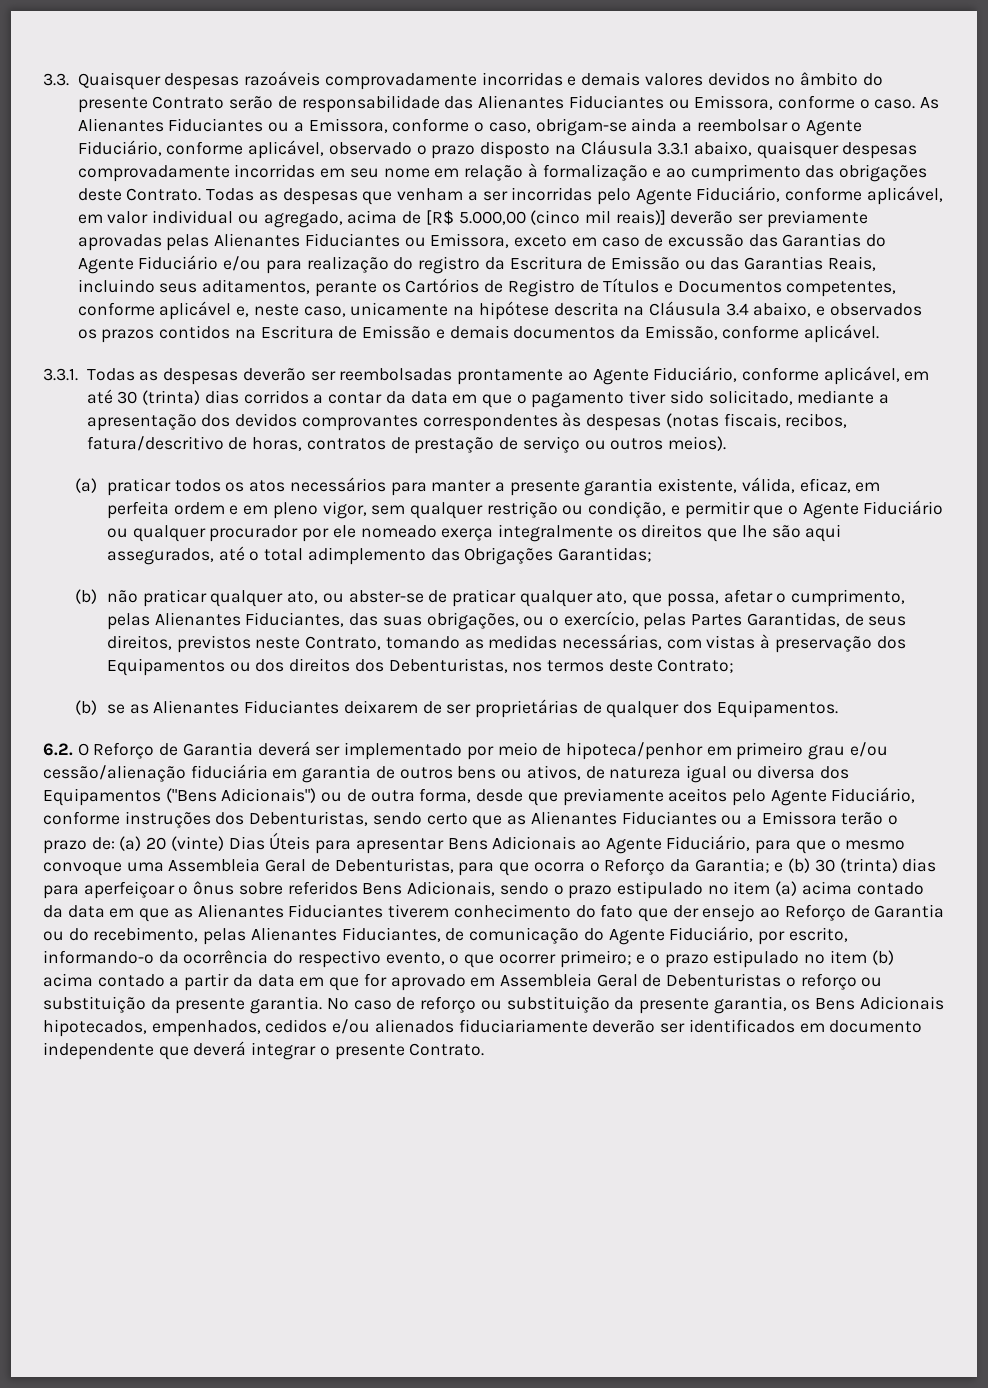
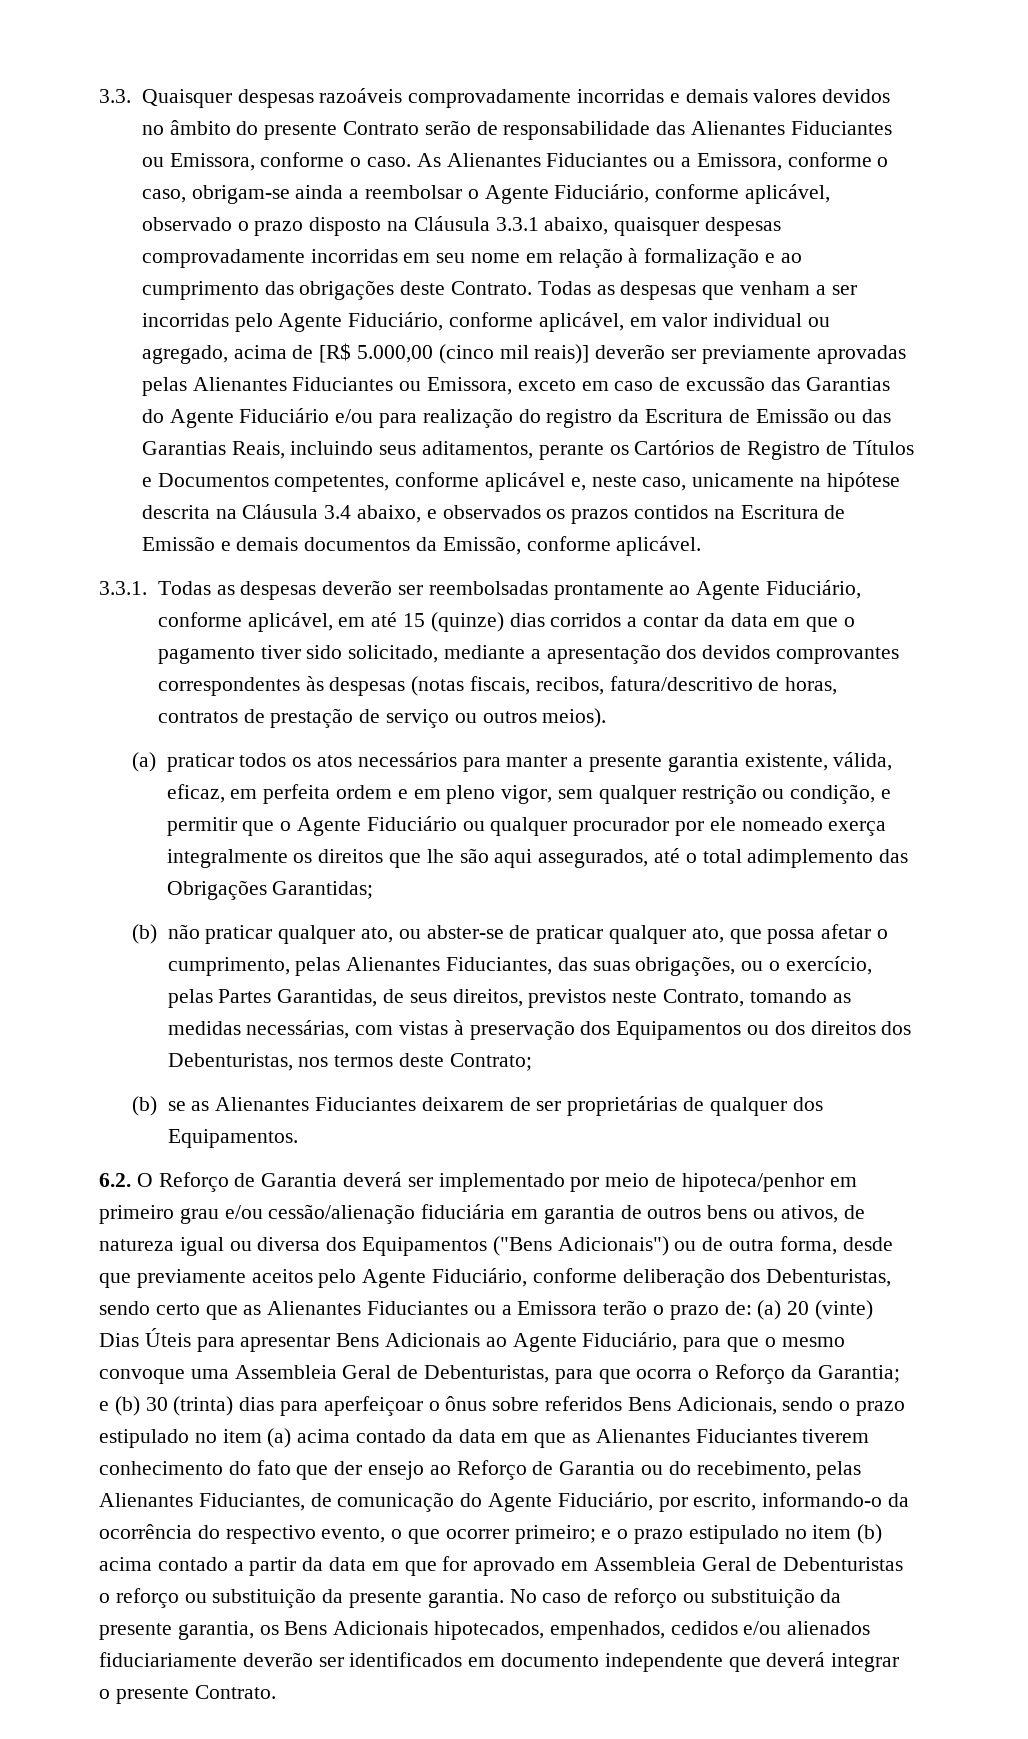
- 3.3.1. Todas as despesas deverão ser reembolsadas prontamente ao Agente Fiduciário, conforme aplicável, em até 30 (trinta) dias corridos a contar da data em que o pagamento tiver sido solicitado, mediante a apresentação dos devidos comprovantes correspondentes às despesas (notas fiscais, recibos, fatura/descritivo de horas, contratos de prestação de serviço ou outros meios).
+ 3.3.1. Todas as despesas deverão ser reembolsadas prontamente ao Agente Fiduciário, conforme aplicável, em até 15 (quinze) dias corridos a contar da data em que o pagamento tiver sido solicitado, mediante a apresentação dos devidos comprovantes correspondentes às despesas (notas fiscais, recibos, fatura/descritivo de horas, contratos de prestação de serviço ou outros meios).
- (b) não praticar qualquer ato, ou abster-se de praticar qualquer ato, que possa, afetar o cumprimento, pelas Alienantes Fiduciantes, das suas obrigações, ou o exercício, pelas Partes Garantidas, de seus direitos, previstos neste Contrato, tomando as medidas necessárias, com vistas à preservação dos Equipamentos ou dos direitos dos Debenturistas, nos termos deste Contrato;
+ (b) não praticar qualquer ato, ou abster-se de praticar qualquer ato, que possa afetar o cumprimento, pelas Alienantes Fiduciantes, das suas obrigações, ou o exercício, pelas Partes Garantidas, de seus direitos, previstos neste Contrato, tomando as medidas necessárias, com vistas à preservação dos Equipamentos ou dos direitos dos Debenturistas, nos termos deste Contrato;
- 6.2. O Reforço de Garantia deverá ser implementado por meio de hipoteca/penhor em primeiro grau e/ou cessão/alienação fiduciária em garantia de outros bens ou ativos, de natureza igual ou diversa dos Equipamentos ("Bens Adicionais") ou de outra forma, desde que previamente aceitos pelo Agente Fiduciário, conforme instruções dos Debenturistas, sendo certo que as Alienantes Fiduciantes ou a Emissora terão o prazo de:
+ 6.2. O Reforço de Garantia deverá ser implementado por meio de hipoteca/penhor em primeiro grau e/ou cessão/alienação fiduciária em garantia de outros bens ou ativos, de natureza igual ou diversa dos Equipamentos ("Bens Adicionais") ou de outra forma, desde que previamente aceitos pelo Agente Fiduciário, conforme deliberação dos Debenturistas, sendo certo que as Alienantes Fiduciantes ou a Emissora terão o prazo de:

